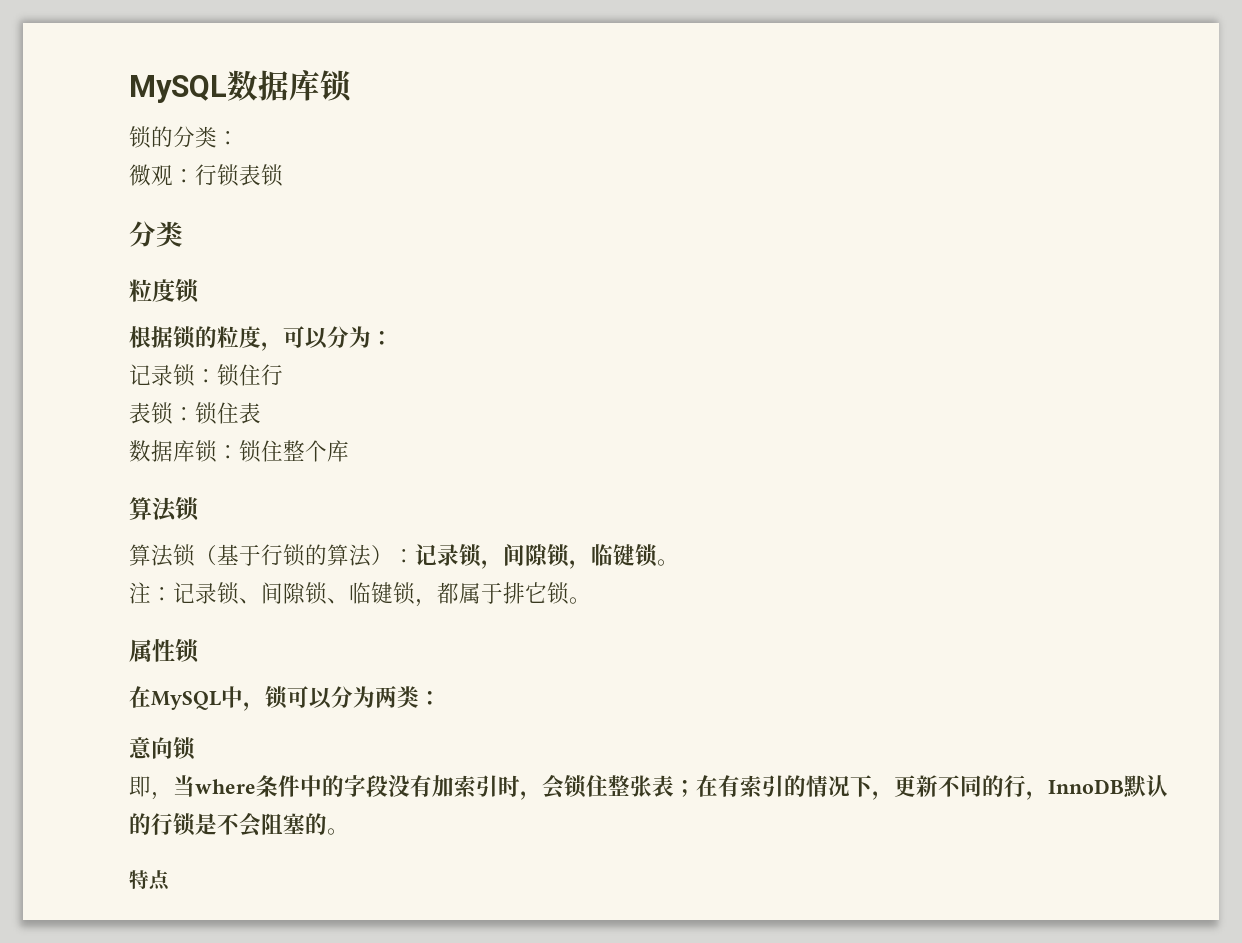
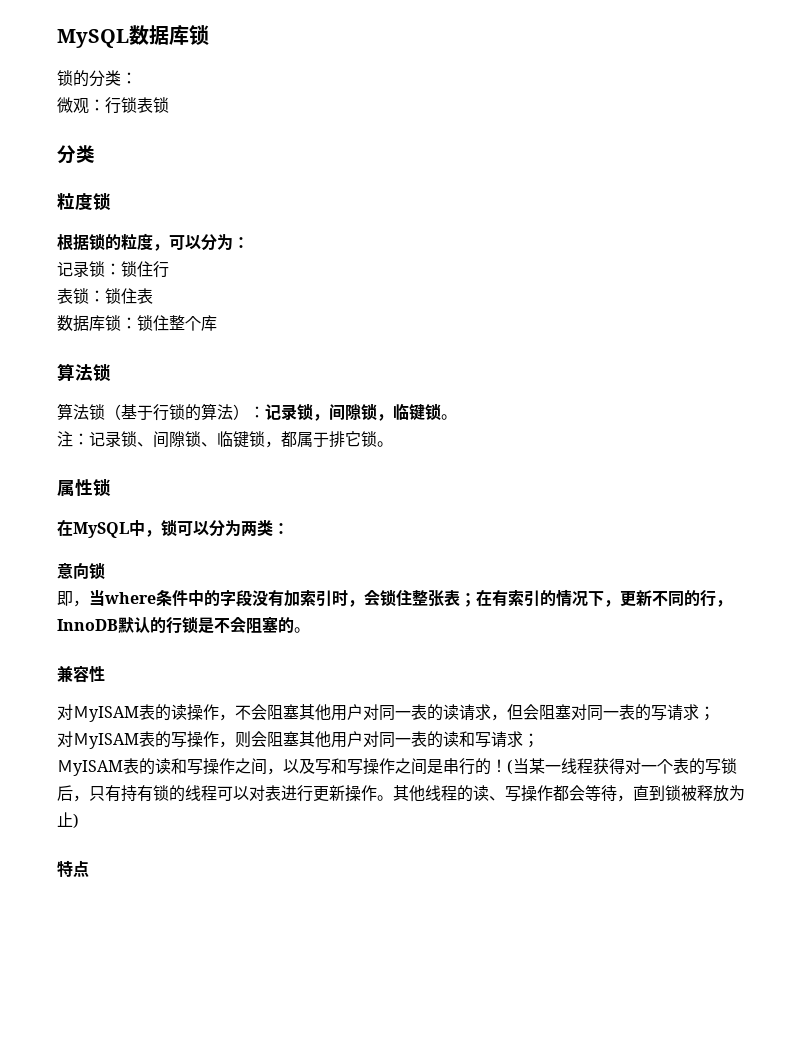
+ 兼容性
+ 对ＭyISAM表的读操作，不会阻塞其他用户对同一表的读请求，但会阻塞对同一表的写请求；
+ 对ＭyISAM表的写操作，则会阻塞其他用户对同一表的读和写请求；
+ ＭyISAM表的读和写操作之间，以及写和写操作之间是串行的！(当某一线程获得对一个表的写锁后，只有持有锁的线程可以对表进行更新操作。其他线程的读、写操作都会等待，直到锁被释放为止)

